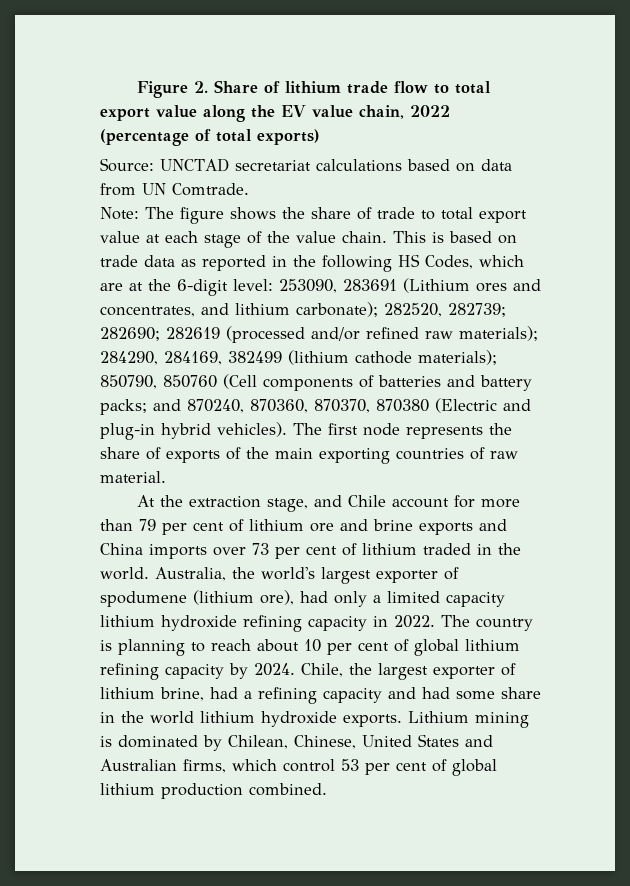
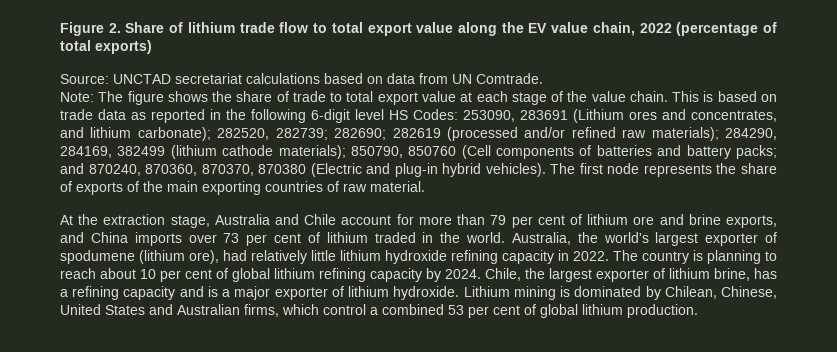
- This is based on trade data as reported in the following HS Codes, which are at the 6-digit level: 253090, 283691 (Lithium ores and concentrates, and lithium carbonate); 282520, 282739; 282690; 282619 (processed and/or refined raw materials); 284290, 284169, 382499 (lithium cathode materials); 850790, 850760 (Cell components of batteries and battery packs; and 870240, 870360, 870370, 870380 (Electric and plug-in hybrid vehicles).
+ This is based on trade data as reported in the following 6-digit level HS Codes: 253090, 283691 (Lithium ores and concentrates, and lithium carbonate); 282520, 282739; 282690; 282619 (processed and/or refined raw materials); 284290, 284169, 382499 (lithium cathode materials); 850790, 850760 (Cell components of batteries and battery packs; and 870240, 870360, 870370, 870380 (Electric and plug-in hybrid vehicles).
- At the extraction stage, and Chile account for more than 79 per cent of lithium ore and brine exports and China imports over 73 per cent of lithium traded in the world.
+ At the extraction stage, Australia and Chile account for more than 79 per cent of lithium ore and brine exports, and China imports over 73 per cent of lithium traded in the world.
- Australia, the world's largest exporter of spodumene (lithium ore), had only a limited capacity lithium hydroxide refining capacity in 2022.
+ Australia, the world's largest exporter of spodumene (lithium ore), had relatively little lithium hydroxide refining capacity in 2022.
- Chile, the largest exporter of lithium brine, had a refining capacity and had some share in the world lithium hydroxide exports.
+ Chile, the largest exporter of lithium brine, has a refining capacity and is a major exporter of lithium hydroxide.
- Lithium mining is dominated by Chilean, Chinese, United States and Australian firms, which control 53 per cent of global lithium production combined.
+ Lithium mining is dominated by Chilean, Chinese, United States and Australian firms, which control a combined 53 per cent of global lithium production.

